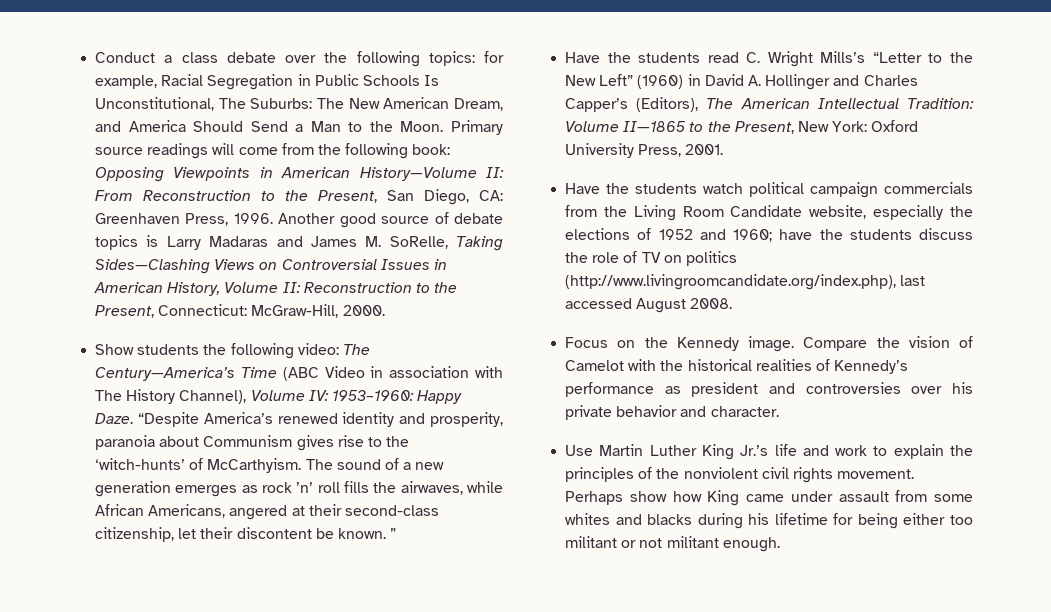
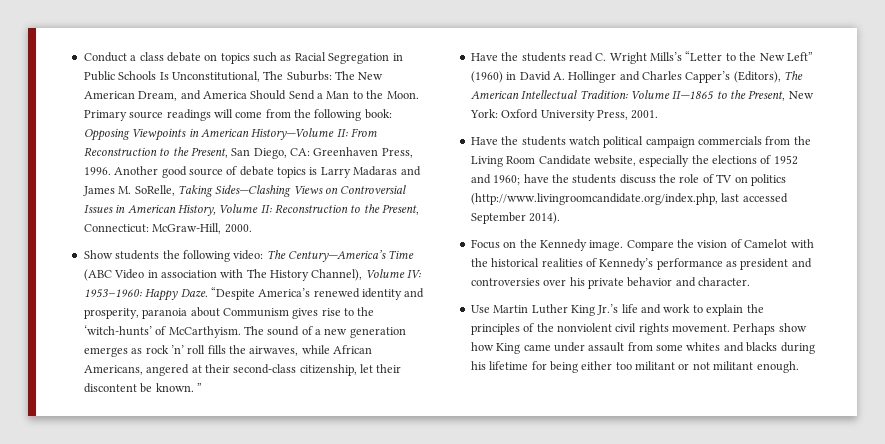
- Conduct a class debate over the following topics: for example, Racial Segregation in Public Schools Is Unconstitutional, The Suburbs: The New American Dream, and America Should Send a Man to the Moon.
+ Conduct a class debate on topics such as Racial Segregation in Public Schools Is Unconstitutional, The Suburbs: The New American Dream, and America Should Send a Man to the Moon.
- Have the students watch political campaign commercials from the Living Room Candidate website, especially the elections of 1952 and 1960; have the students discuss the role of TV on politics (http://www.livingroomcandidate.org/index.php), last accessed August 2008.
+ Have the students watch political campaign commercials from the Living Room Candidate website, especially the elections of 1952 and 1960; have the students discuss the role of TV on politics (http://www.livingroomcandidate.org/index.php, last accessed September 2014).

